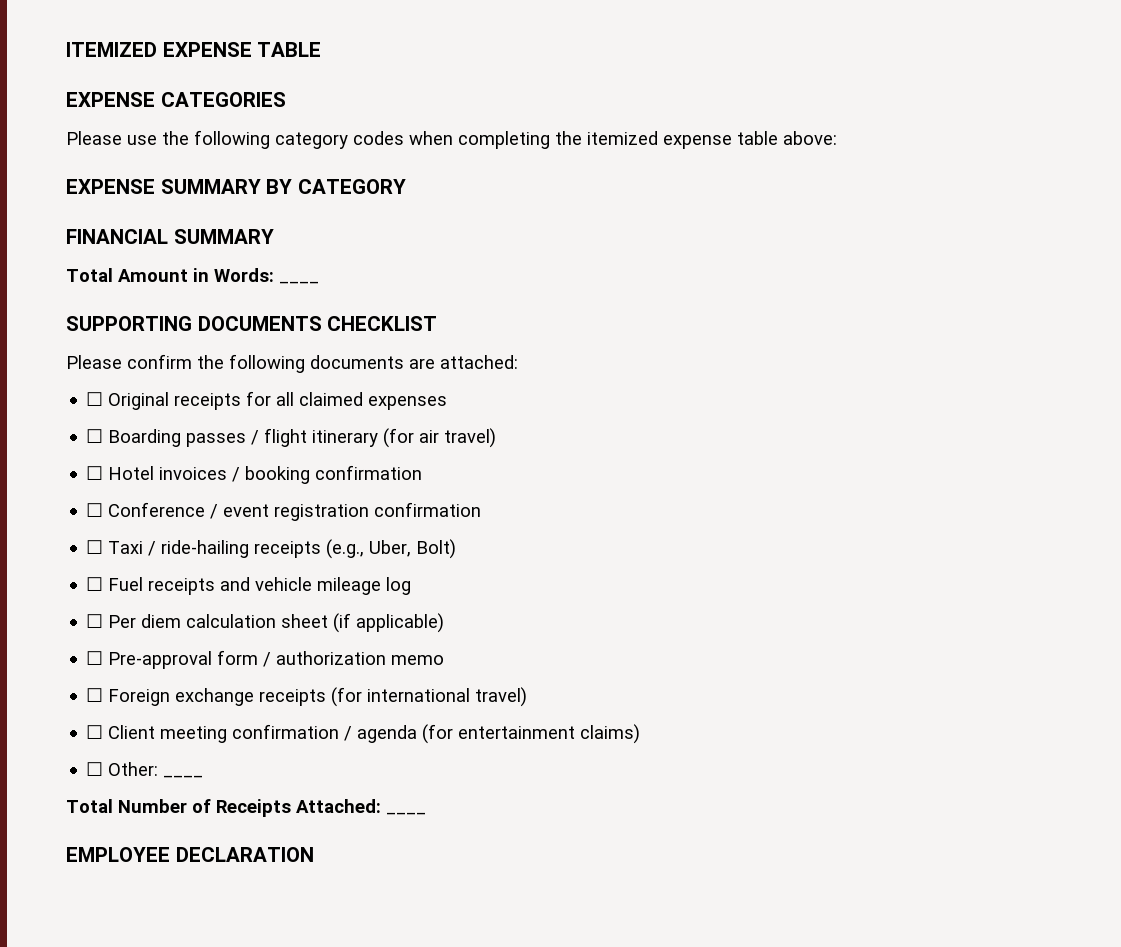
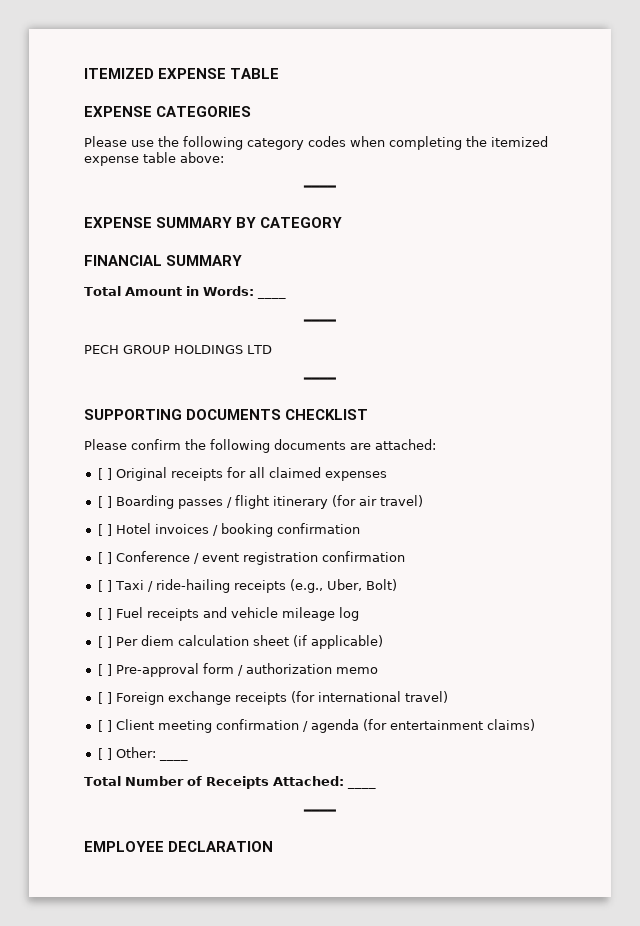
  Please use the following category codes when completing the itemized expense table above:
+ ━━━━
  Total Amount in Words: ____
+ ━━━━
+ PECH GROUP HOLDINGS LTD
+ ━━━━
- ☐ Original receipts for all claimed expenses
+ [ ] Original receipts for all claimed expenses
- ☐ Boarding passes / flight itinerary (for air travel)
+ [ ] Boarding passes / flight itinerary (for air travel)
- ☐ Hotel invoices / booking confirmation
+ [ ] Hotel invoices / booking confirmation
- ☐ Conference / event registration confirmation
+ [ ] Conference / event registration confirmation
- ☐ Taxi / ride-hailing receipts (e.g., Uber, Bolt)
+ [ ] Taxi / ride-hailing receipts (e.g., Uber, Bolt)
- ☐ Fuel receipts and vehicle mileage log
+ [ ] Fuel receipts and vehicle mileage log
- ☐ Per diem calculation sheet (if applicable)
+ [ ] Per diem calculation sheet (if applicable)
- ☐ Pre-approval form / authorization memo
+ [ ] Pre-approval form / authorization memo
- ☐ Foreign exchange receipts (for international travel)
+ [ ] Foreign exchange receipts (for international travel)
- ☐ Client meeting confirmation / agenda (for entertainment claims)
+ [ ] Client meeting confirmation / agenda (for entertainment claims)
- ☐ Other: ____
+ [ ] Other: ____
  Total Number of Receipts Attached: ____
+ ━━━━

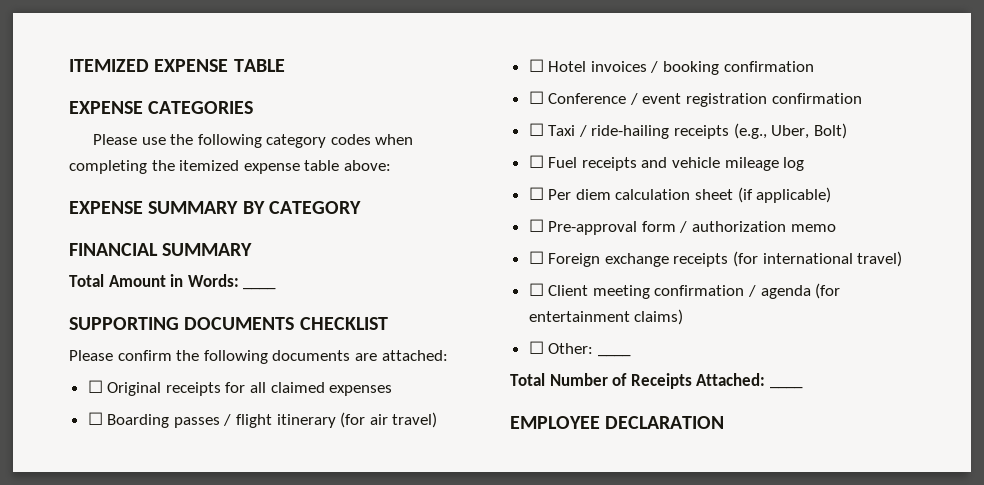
  Please use the following category codes when completing the itemized expense table above:
- ━━━━
  Total Amount in Words: ____
- ━━━━
- PECH GROUP HOLDINGS LTD
- ━━━━
- [ ] Original receipts for all claimed expenses
+ ☐ Original receipts for all claimed expenses
- [ ] Boarding passes / flight itinerary (for air travel)
+ ☐ Boarding passes / flight itinerary (for air travel)
- [ ] Hotel invoices / booking confirmation
+ ☐ Hotel invoices / booking confirmation
- [ ] Conference / event registration confirmation
+ ☐ Conference / event registration confirmation
- [ ] Taxi / ride-hailing receipts (e.g., Uber, Bolt)
+ ☐ Taxi / ride-hailing receipts (e.g., Uber, Bolt)
- [ ] Fuel receipts and vehicle mileage log
+ ☐ Fuel receipts and vehicle mileage log
- [ ] Per diem calculation sheet (if applicable)
+ ☐ Per diem calculation sheet (if applicable)
- [ ] Pre-approval form / authorization memo
+ ☐ Pre-approval form / authorization memo
- [ ] Foreign exchange receipts (for international travel)
+ ☐ Foreign exchange receipts (for international travel)
- [ ] Client meeting confirmation / agenda (for entertainment claims)
+ ☐ Client meeting confirmation / agenda (for entertainment claims)
- [ ] Other: ____
+ ☐ Other: ____
  Total Number of Receipts Attached: ____
- ━━━━

